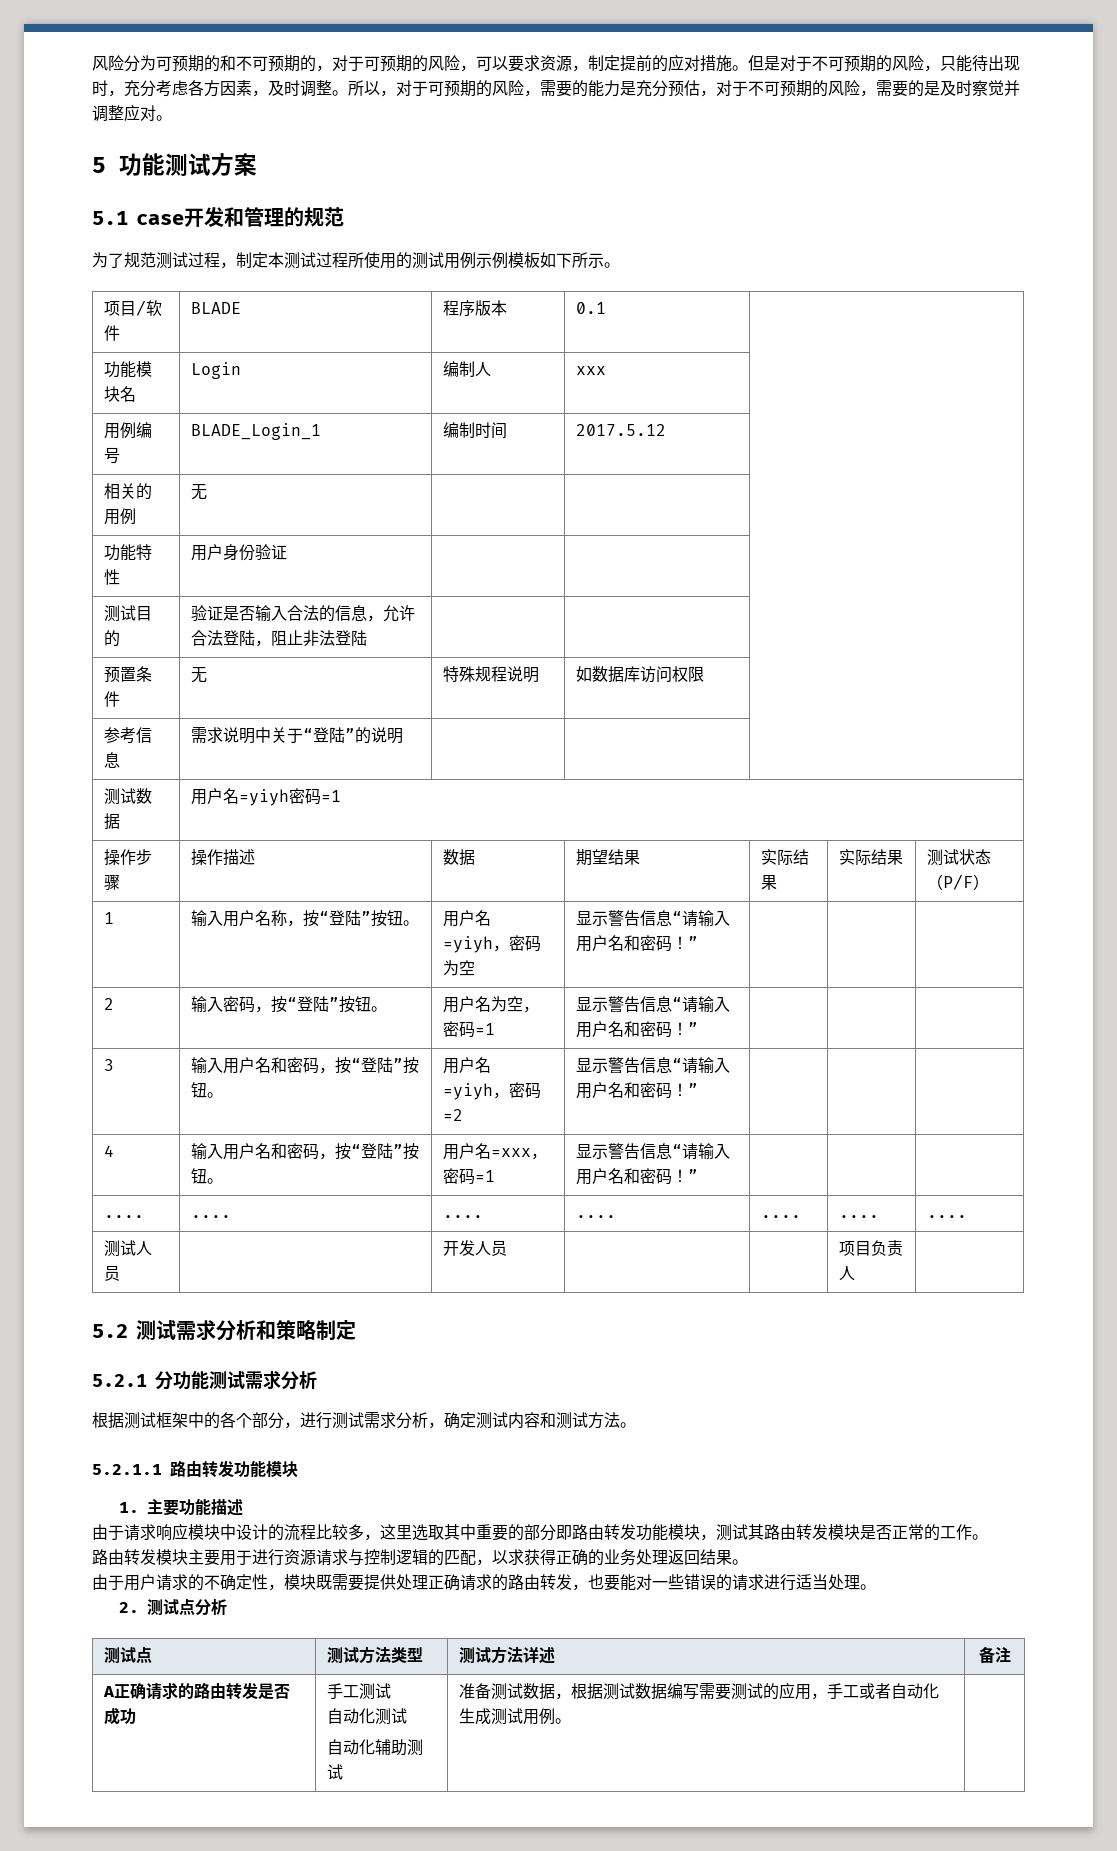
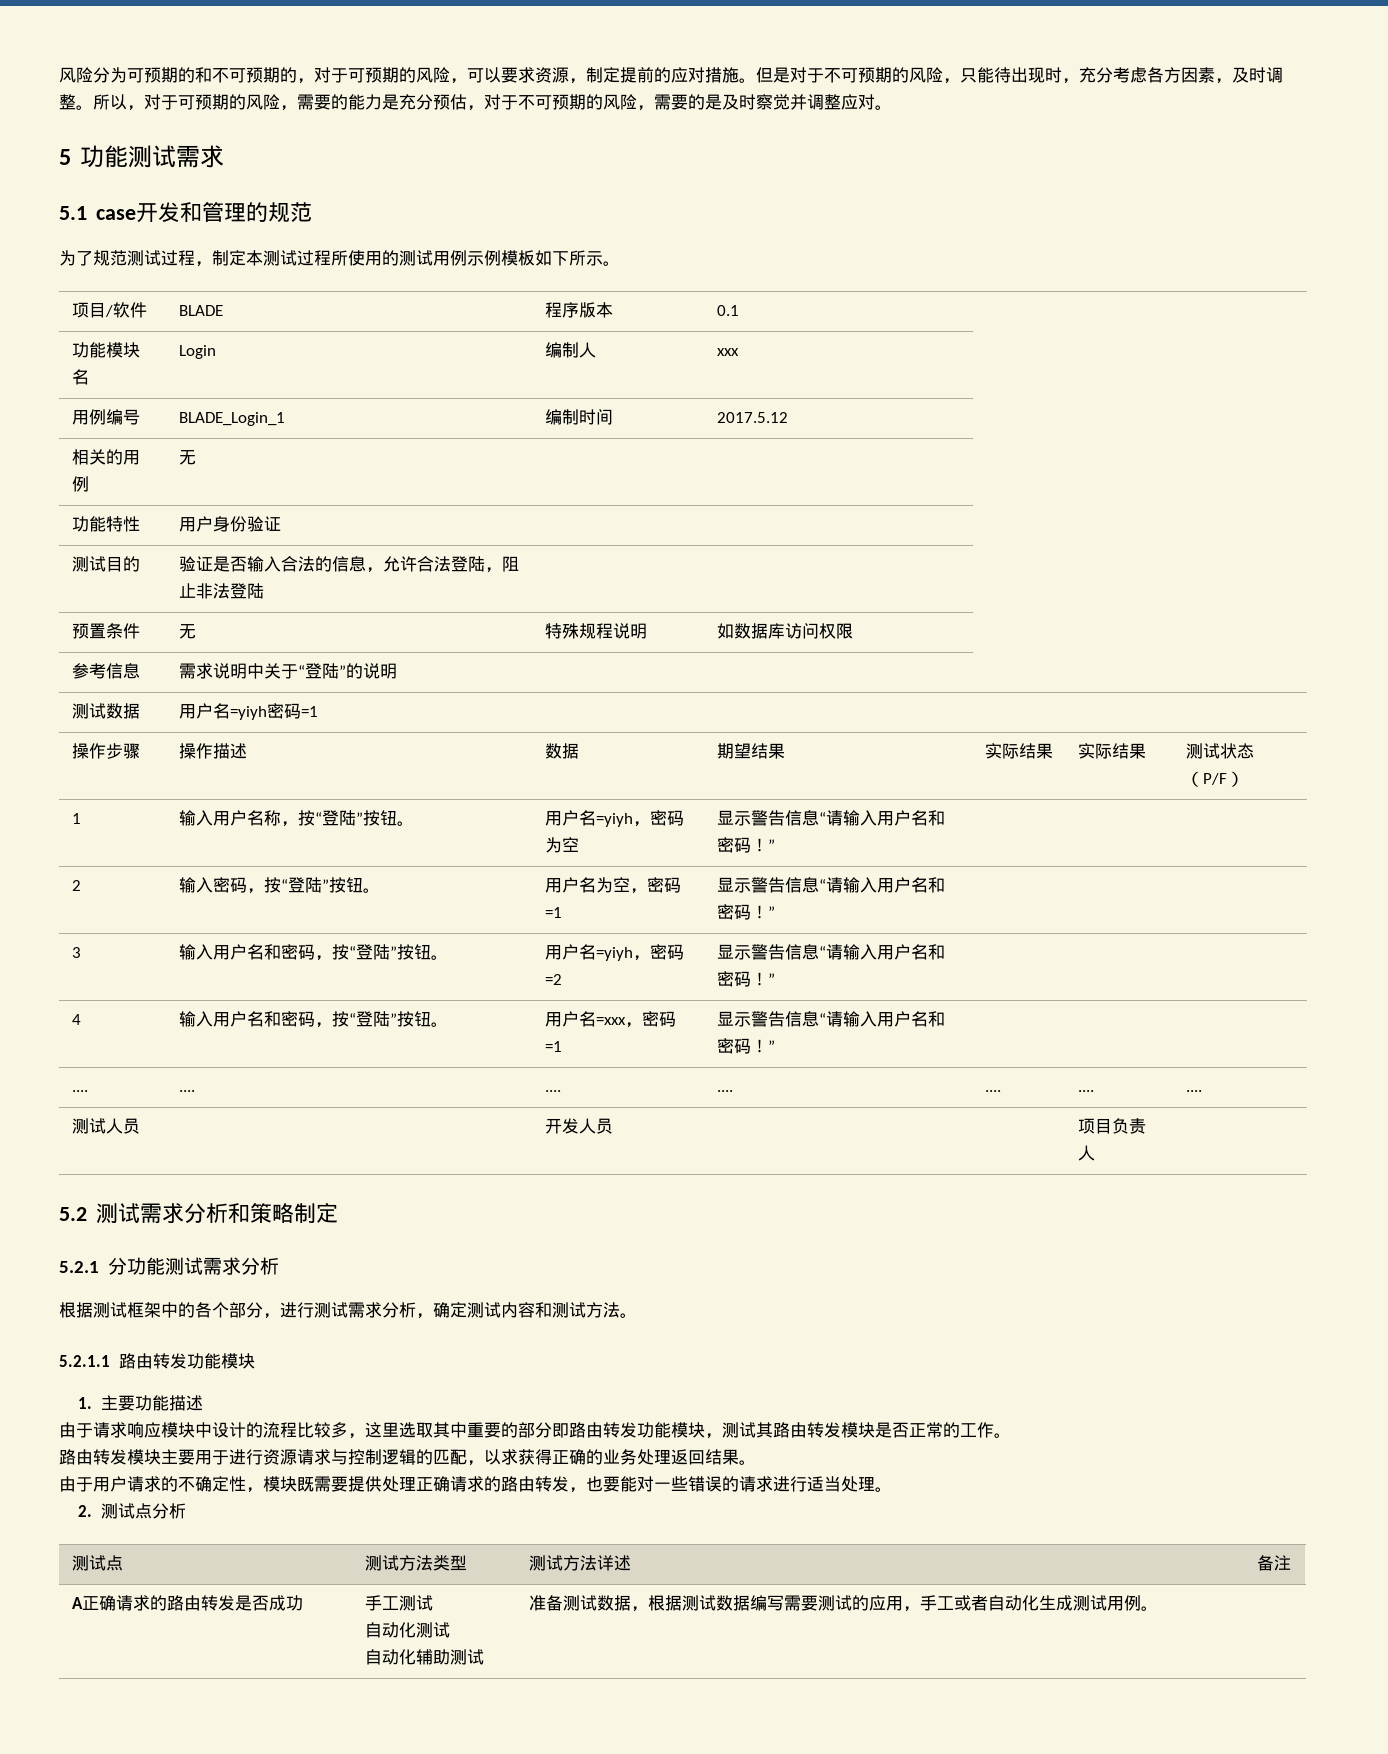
- 5功能测试方案
+ 5功能测试需求

